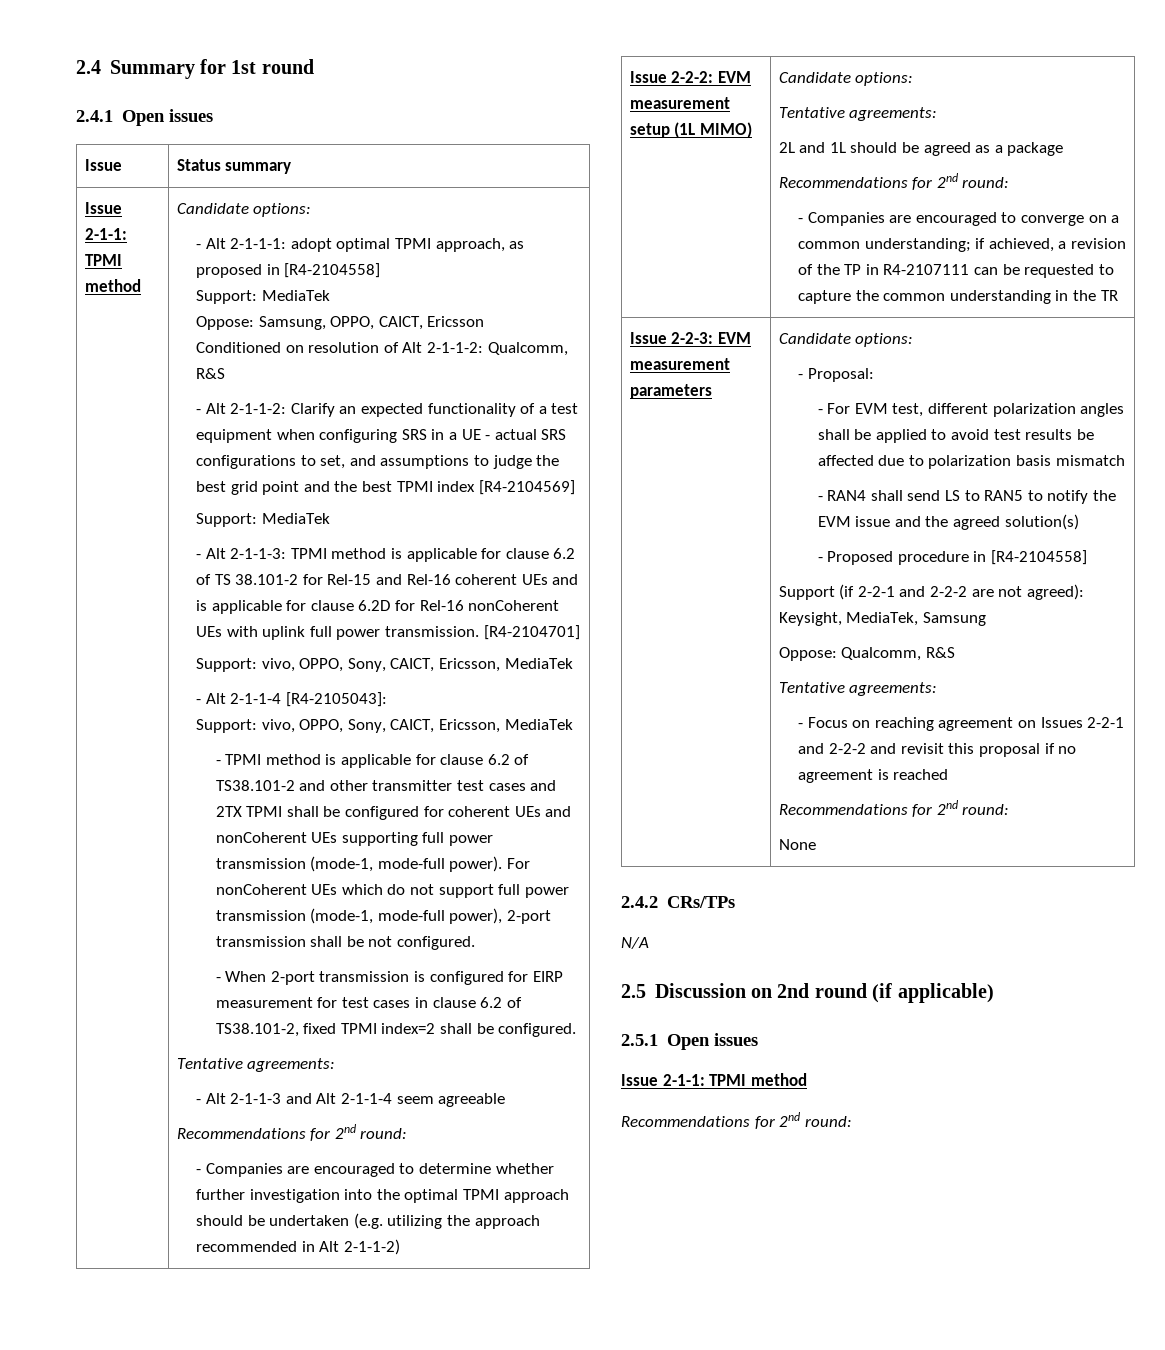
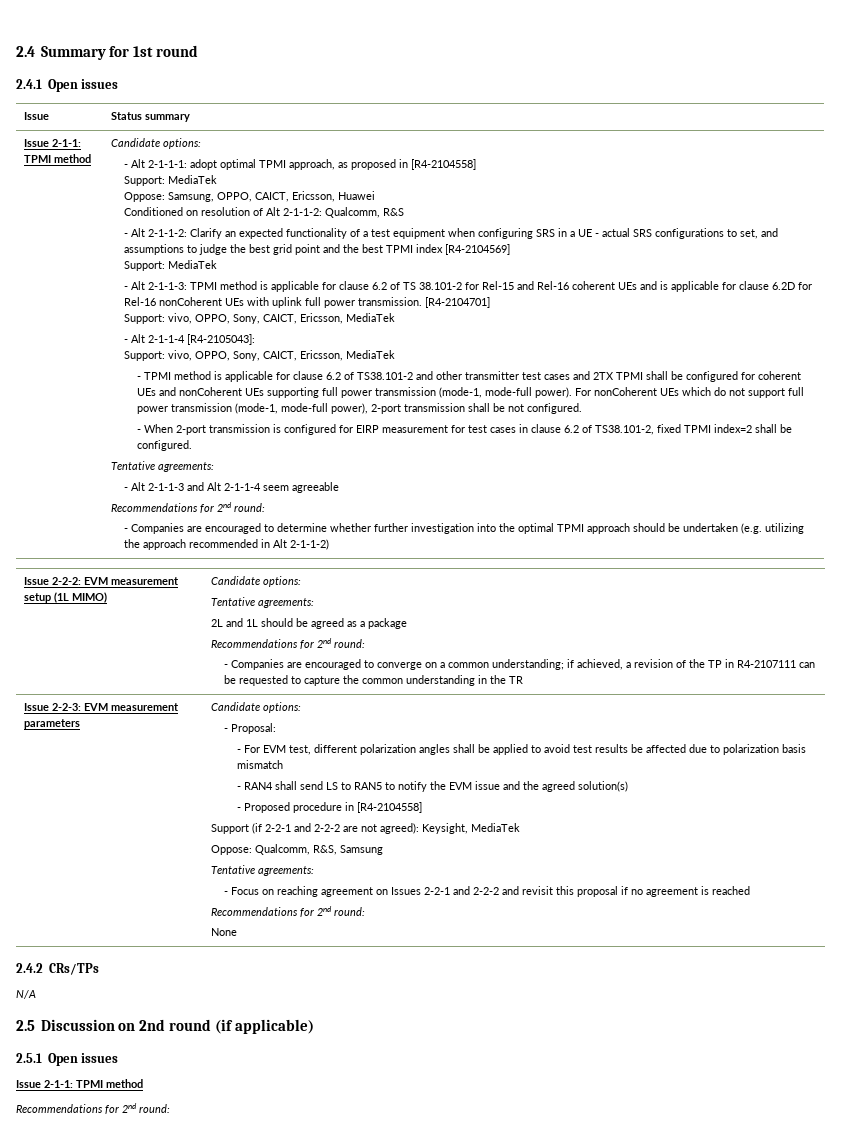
- Oppose: Samsung, OPPO, CAICT, Ericsson
+ Oppose: Samsung, OPPO, CAICT, Ericsson, Huawei
- Support (if 2-2-1 and 2-2-2 are not agreed): Keysight, MediaTek, Samsung
+ Support (if 2-2-1 and 2-2-2 are not agreed): Keysight, MediaTek
- Oppose: Qualcomm, R&S
+ Oppose: Qualcomm, R&S, Samsung

